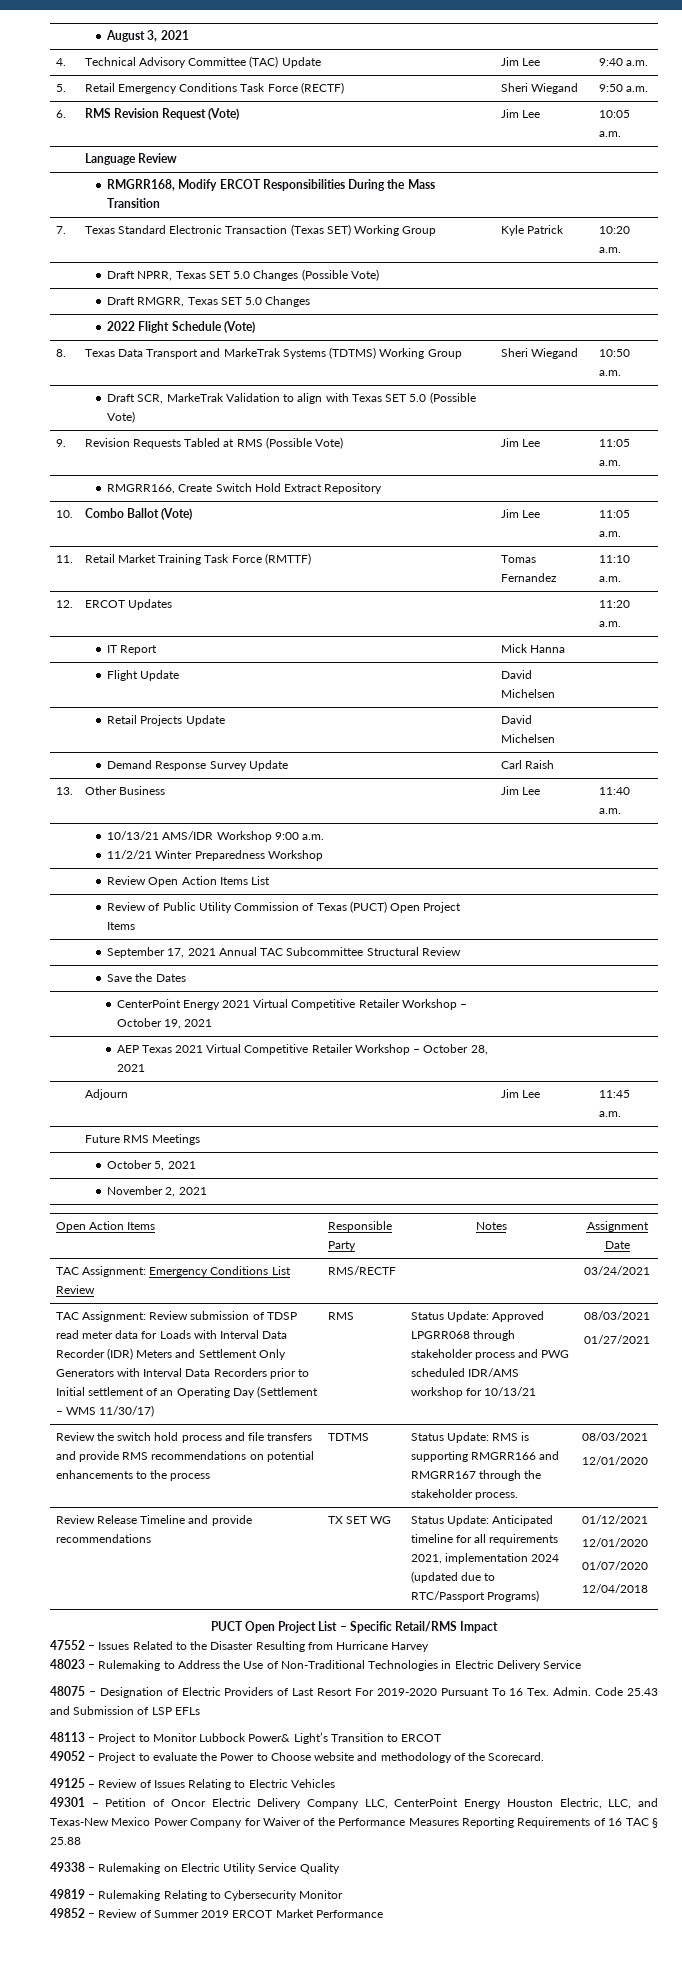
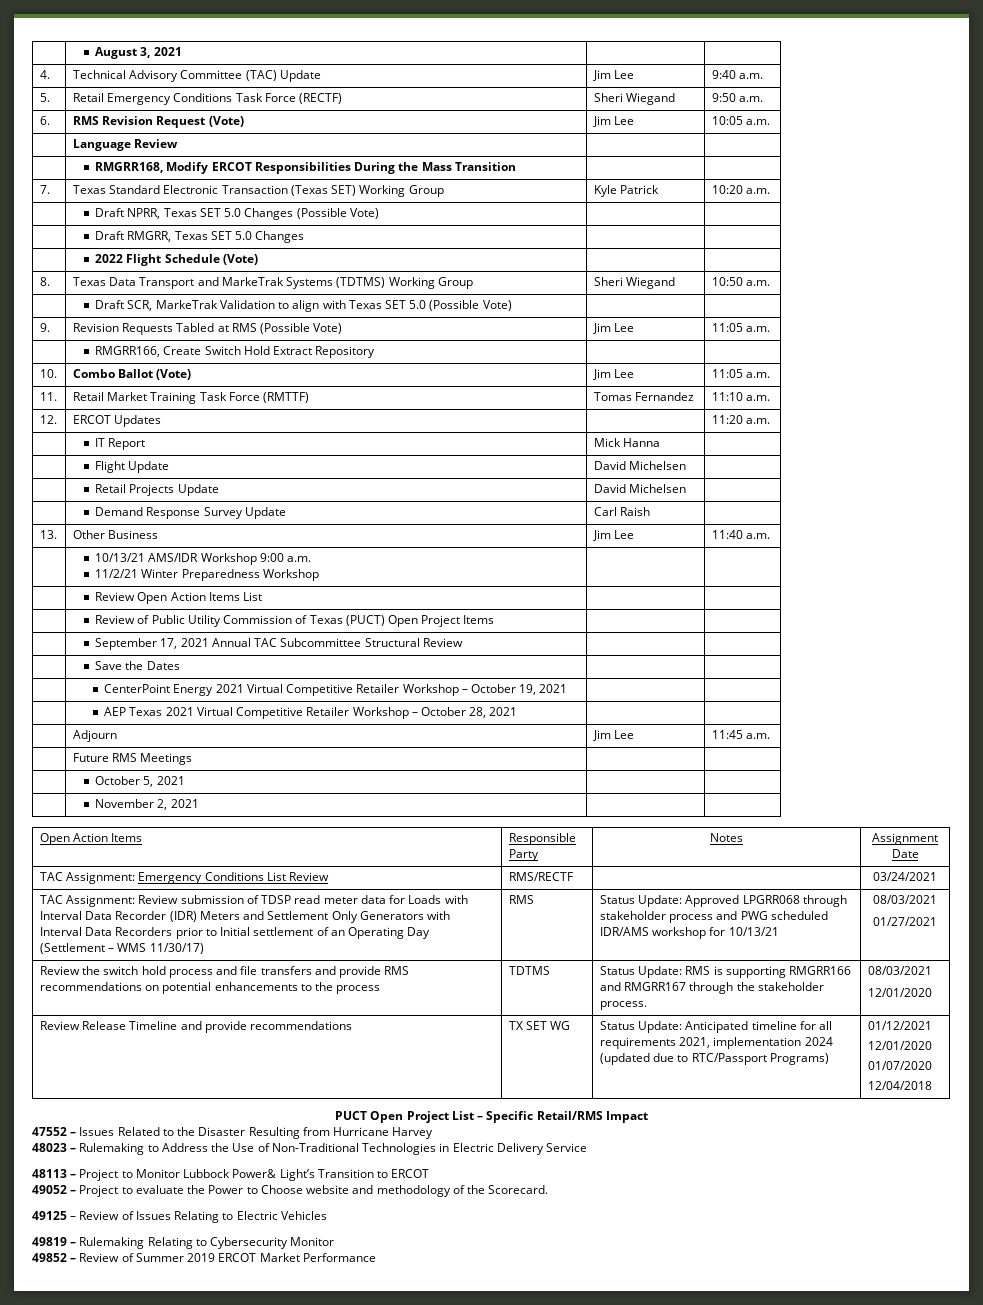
- 48075 – Designation of Electric Providers of Last Resort For 2019-2020 Pursuant To 16 Tex. Admin. Code 25.43 and Submission of LSP EFLs
- 49301 – Petition of Oncor Electric Delivery Company LLC, CenterPoint Energy Houston Electric, LLC, and Texas-New Mexico Power Company for Waiver of the Performance Measures Reporting Requirements of 16 TAC § 25.88
- 49338 – Rulemaking on Electric Utility Service Quality

